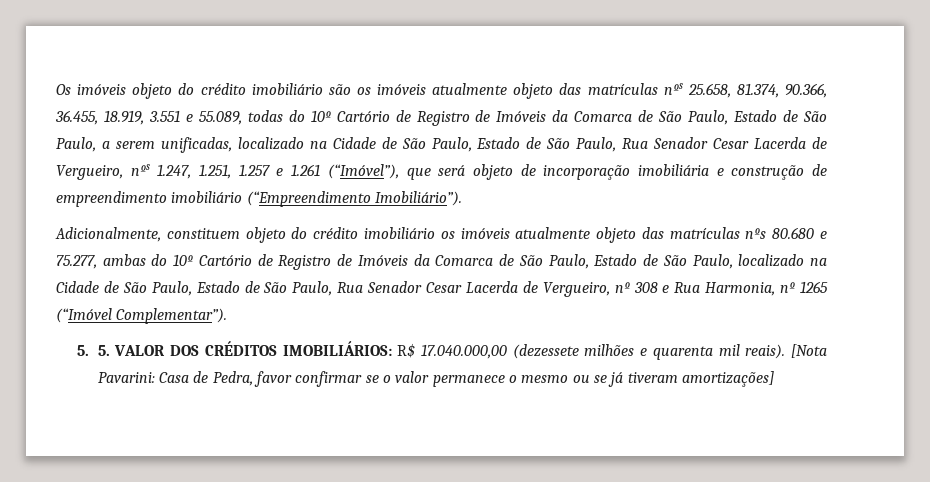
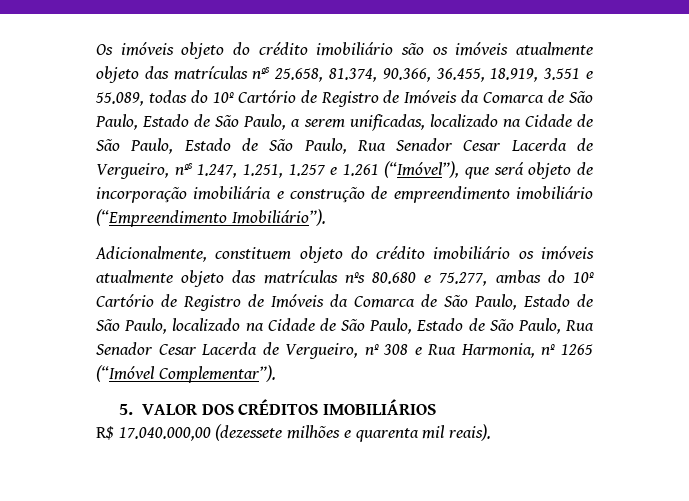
- 5. 5. VALOR DOS CRÉDITOS IMOBILIÁRIOS: R$ 17.040.000,00 (dezessete milhões e quarenta mil reais). [Nota Pavarini: Casa de Pedra, favor confirmar se o valor permanece o mesmo ou se já tiveram amortizações]
+ 5. VALOR DOS CRÉDITOS IMOBILIÁRIOS
+ R$ 17.040.000,00 (dezessete milhões e quarenta mil reais).

